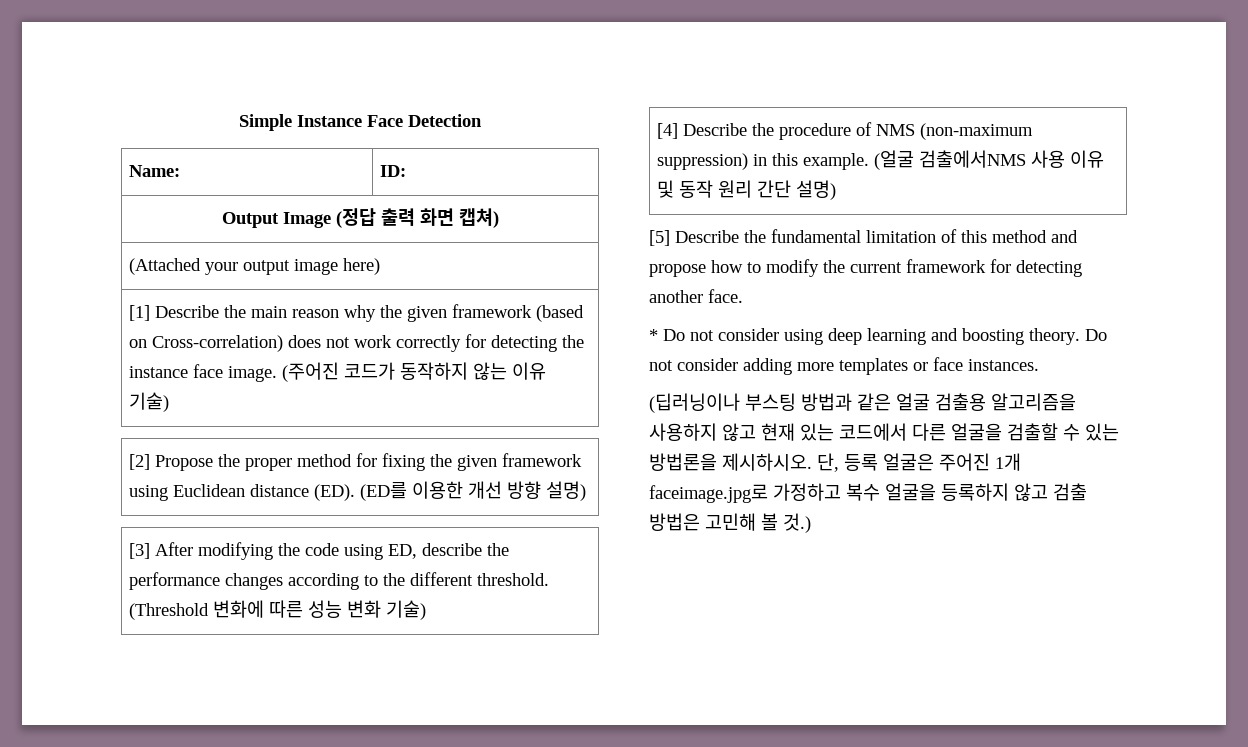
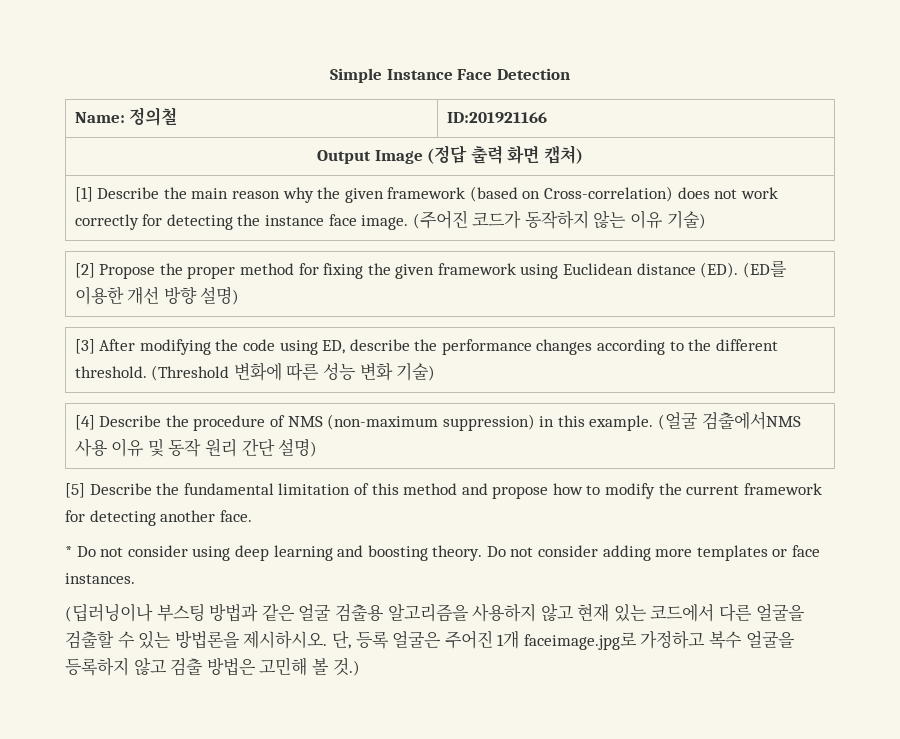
- Name: | ID:
+ Name: 정의철 | ID:201921166
- (Attached your output image here)

